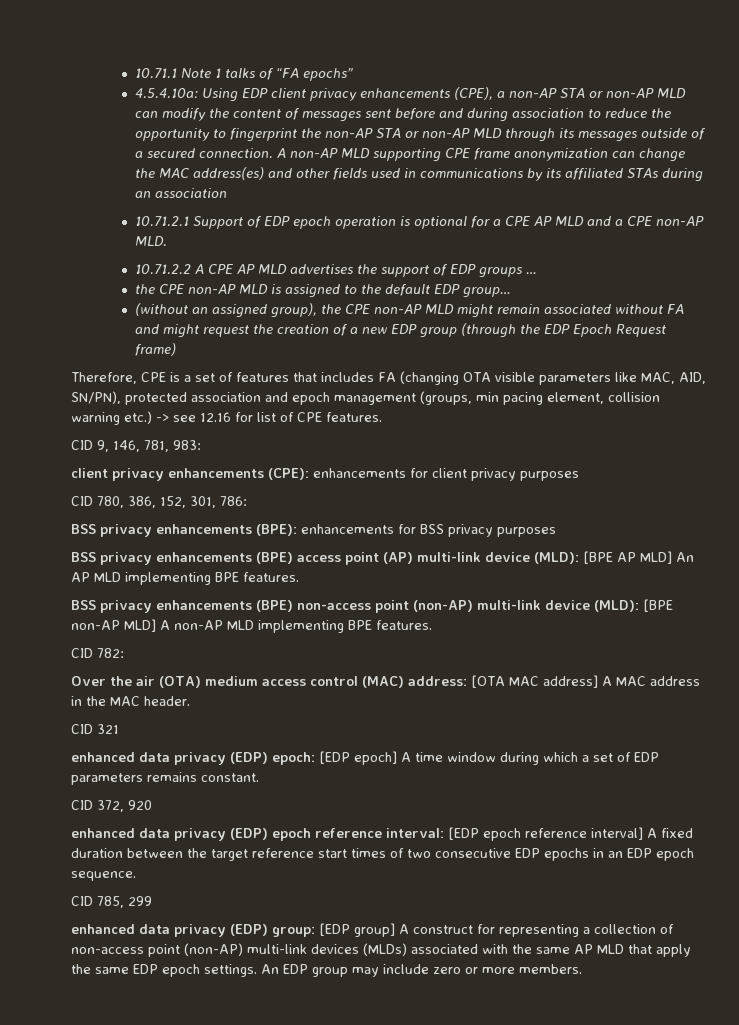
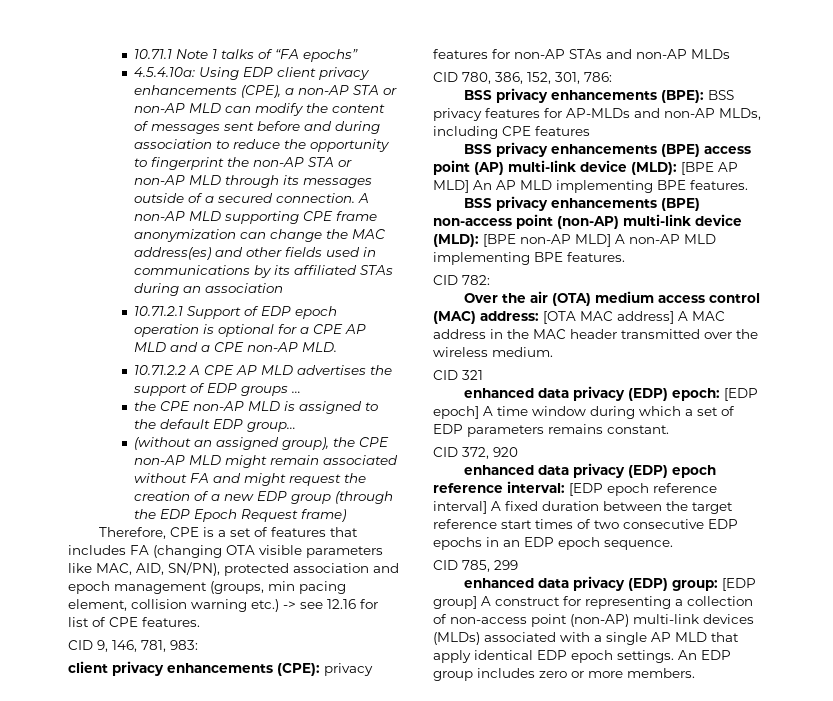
- client privacy enhancements (CPE): enhancements for client privacy purposes
+ client privacy enhancements (CPE): privacy features for non-AP STAs and non-AP MLDs
- BSS privacy enhancements (BPE): enhancements for BSS privacy purposes
+ BSS privacy enhancements (BPE): BSS privacy features for AP-MLDs and non-AP MLDs, including CPE features
- Over the air (OTA) medium access control (MAC) address: [OTA MAC address] A MAC address in the MAC header.
+ Over the air (OTA) medium access control (MAC) address: [OTA MAC address] A MAC address in the MAC header transmitted over the wireless medium.
- enhanced data privacy (EDP) group: [EDP group] A construct for representing a collection of non-access point (non-AP) multi-link devices (MLDs) associated with the same AP MLD that apply the same EDP epoch settings.
+ enhanced data privacy (EDP) group: [EDP group] A construct for representing a collection of non-access point (non-AP) multi-link devices (MLDs) associated with a single AP MLD that apply identical EDP epoch settings.
- An EDP group may include zero or more members.
+ An EDP group includes zero or more members.

